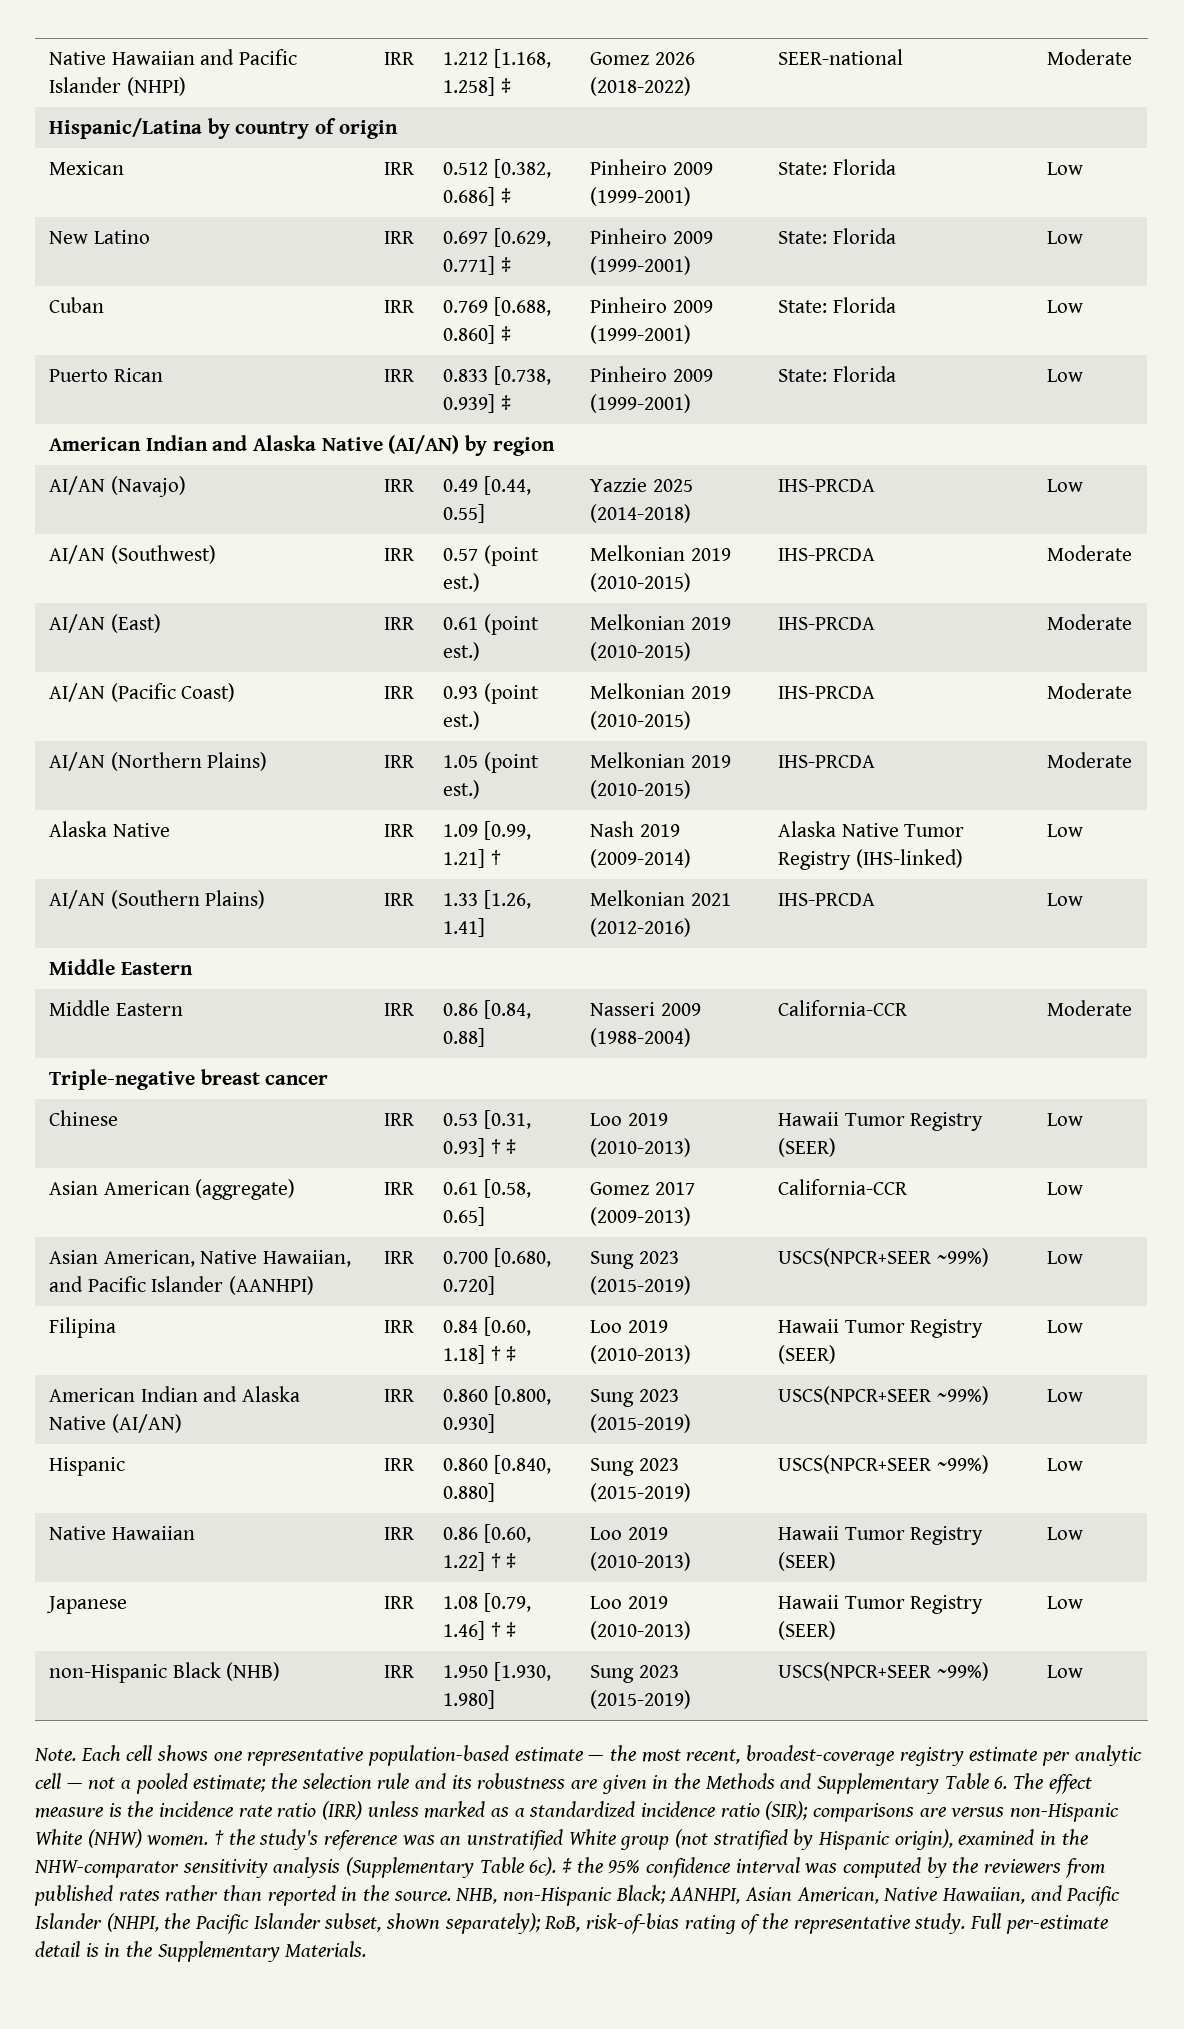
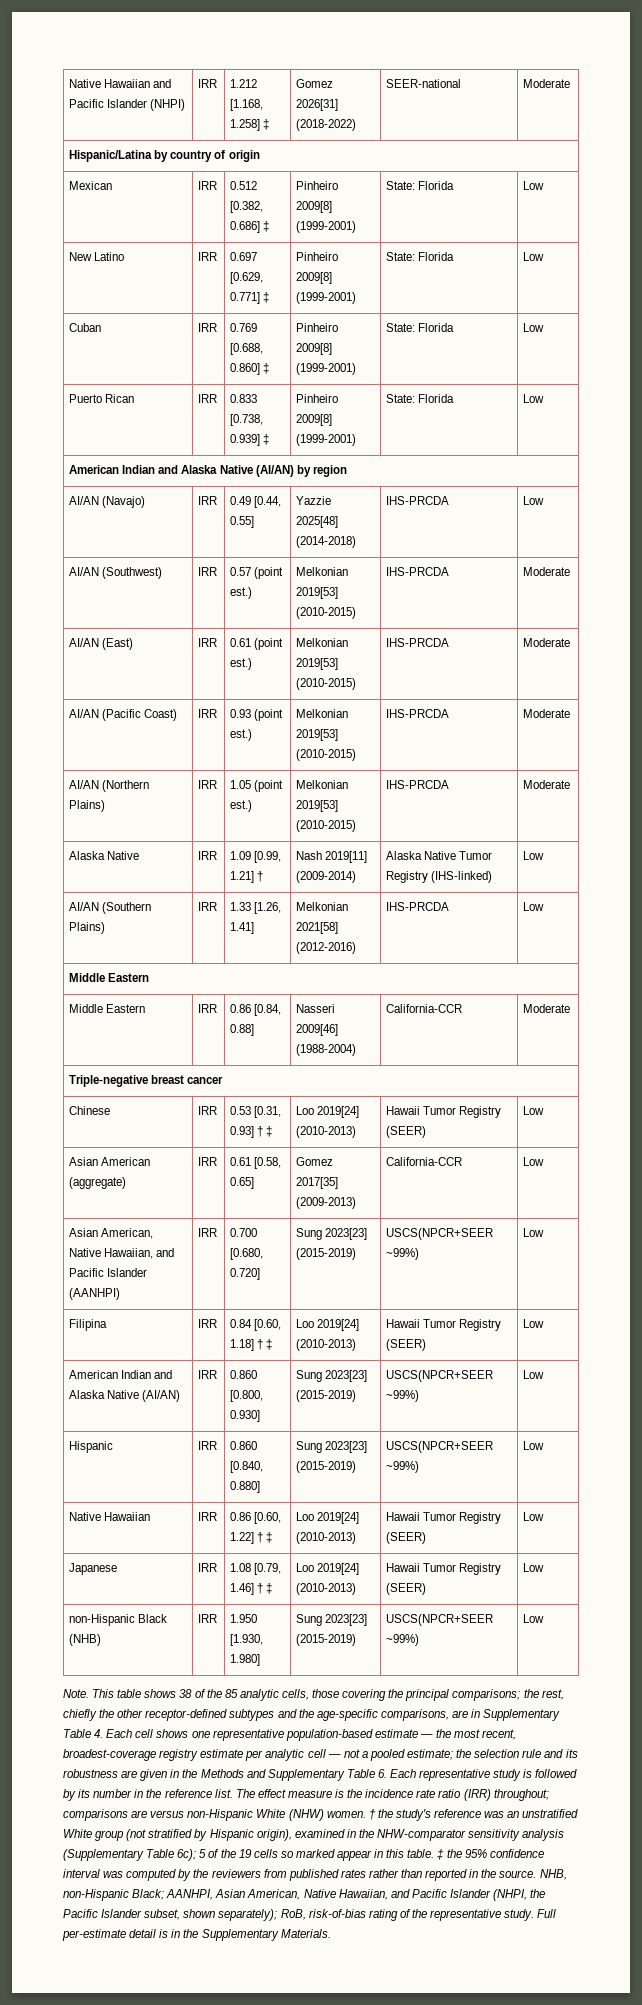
- Native Hawaiian and Pacific Islander (NHPI) | IRR | 1.212 [1.168, 1.258] ‡ | Gomez 2026 (2018-2022) | SEER-national | Moderate
+ Native Hawaiian and Pacific Islander (NHPI) | IRR | 1.212 [1.168, 1.258] ‡ | Gomez 2026[31] (2018-2022) | SEER-national | Moderate
- Mexican | IRR | 0.512 [0.382, 0.686] ‡ | Pinheiro 2009 (1999-2001) | State: Florida | Low
+ Mexican | IRR | 0.512 [0.382, 0.686] ‡ | Pinheiro 2009[8] (1999-2001) | State: Florida | Low
- New Latino | IRR | 0.697 [0.629, 0.771] ‡ | Pinheiro 2009 (1999-2001) | State: Florida | Low
+ New Latino | IRR | 0.697 [0.629, 0.771] ‡ | Pinheiro 2009[8] (1999-2001) | State: Florida | Low
- Cuban | IRR | 0.769 [0.688, 0.860] ‡ | Pinheiro 2009 (1999-2001) | State: Florida | Low
+ Cuban | IRR | 0.769 [0.688, 0.860] ‡ | Pinheiro 2009[8] (1999-2001) | State: Florida | Low
- Puerto Rican | IRR | 0.833 [0.738, 0.939] ‡ | Pinheiro 2009 (1999-2001) | State: Florida | Low
+ Puerto Rican | IRR | 0.833 [0.738, 0.939] ‡ | Pinheiro 2009[8] (1999-2001) | State: Florida | Low
- AI/AN (Navajo) | IRR | 0.49 [0.44, 0.55] | Yazzie 2025 (2014-2018) | IHS-PRCDA | Low
+ AI/AN (Navajo) | IRR | 0.49 [0.44, 0.55] | Yazzie 2025[48] (2014-2018) | IHS-PRCDA | Low
- AI/AN (Southwest) | IRR | 0.57 (point est.) | Melkonian 2019 (2010-2015) | IHS-PRCDA | Moderate
+ AI/AN (Southwest) | IRR | 0.57 (point est.) | Melkonian 2019[53] (2010-2015) | IHS-PRCDA | Moderate
- AI/AN (East) | IRR | 0.61 (point est.) | Melkonian 2019 (2010-2015) | IHS-PRCDA | Moderate
+ AI/AN (East) | IRR | 0.61 (point est.) | Melkonian 2019[53] (2010-2015) | IHS-PRCDA | Moderate
- AI/AN (Pacific Coast) | IRR | 0.93 (point est.) | Melkonian 2019 (2010-2015) | IHS-PRCDA | Moderate
+ AI/AN (Pacific Coast) | IRR | 0.93 (point est.) | Melkonian 2019[53] (2010-2015) | IHS-PRCDA | Moderate
- AI/AN (Northern Plains) | IRR | 1.05 (point est.) | Melkonian 2019 (2010-2015) | IHS-PRCDA | Moderate
+ AI/AN (Northern Plains) | IRR | 1.05 (point est.) | Melkonian 2019[53] (2010-2015) | IHS-PRCDA | Moderate
- Alaska Native | IRR | 1.09 [0.99, 1.21] † | Nash 2019 (2009-2014) | Alaska Native Tumor Registry (IHS-linked) | Low
+ Alaska Native | IRR | 1.09 [0.99, 1.21] † | Nash 2019[11] (2009-2014) | Alaska Native Tumor Registry (IHS-linked) | Low
- AI/AN (Southern Plains) | IRR | 1.33 [1.26, 1.41] | Melkonian 2021 (2012-2016) | IHS-PRCDA | Low
+ AI/AN (Southern Plains) | IRR | 1.33 [1.26, 1.41] | Melkonian 2021[58] (2012-2016) | IHS-PRCDA | Low
- Middle Eastern | IRR | 0.86 [0.84, 0.88] | Nasseri 2009 (1988-2004) | California-CCR | Moderate
+ Middle Eastern | IRR | 0.86 [0.84, 0.88] | Nasseri 2009[46] (1988-2004) | California-CCR | Moderate
- Chinese | IRR | 0.53 [0.31, 0.93] † ‡ | Loo 2019 (2010-2013) | Hawaii Tumor Registry (SEER) | Low
+ Chinese | IRR | 0.53 [0.31, 0.93] † ‡ | Loo 2019[24] (2010-2013) | Hawaii Tumor Registry (SEER) | Low
- Asian American (aggregate) | IRR | 0.61 [0.58, 0.65] | Gomez 2017 (2009-2013) | California-CCR | Low
+ Asian American (aggregate) | IRR | 0.61 [0.58, 0.65] | Gomez 2017[35] (2009-2013) | California-CCR | Low
- Asian American, Native Hawaiian, and Pacific Islander (AANHPI) | IRR | 0.700 [0.680, 0.720] | Sung 2023 (2015-2019) | USCS(NPCR+SEER ~99%) | Low
+ Asian American, Native Hawaiian, and Pacific Islander (AANHPI) | IRR | 0.700 [0.680, 0.720] | Sung 2023[23] (2015-2019) | USCS(NPCR+SEER ~99%) | Low
- Filipina | IRR | 0.84 [0.60, 1.18] † ‡ | Loo 2019 (2010-2013) | Hawaii Tumor Registry (SEER) | Low
+ Filipina | IRR | 0.84 [0.60, 1.18] † ‡ | Loo 2019[24] (2010-2013) | Hawaii Tumor Registry (SEER) | Low
- American Indian and Alaska Native (AI/AN) | IRR | 0.860 [0.800, 0.930] | Sung 2023 (2015-2019) | USCS(NPCR+SEER ~99%) | Low
+ American Indian and Alaska Native (AI/AN) | IRR | 0.860 [0.800, 0.930] | Sung 2023[23] (2015-2019) | USCS(NPCR+SEER ~99%) | Low
- Hispanic | IRR | 0.860 [0.840, 0.880] | Sung 2023 (2015-2019) | USCS(NPCR+SEER ~99%) | Low
+ Hispanic | IRR | 0.860 [0.840, 0.880] | Sung 2023[23] (2015-2019) | USCS(NPCR+SEER ~99%) | Low
- Native Hawaiian | IRR | 0.86 [0.60, 1.22] † ‡ | Loo 2019 (2010-2013) | Hawaii Tumor Registry (SEER) | Low
+ Native Hawaiian | IRR | 0.86 [0.60, 1.22] † ‡ | Loo 2019[24] (2010-2013) | Hawaii Tumor Registry (SEER) | Low
- Japanese | IRR | 1.08 [0.79, 1.46] † ‡ | Loo 2019 (2010-2013) | Hawaii Tumor Registry (SEER) | Low
+ Japanese | IRR | 1.08 [0.79, 1.46] † ‡ | Loo 2019[24] (2010-2013) | Hawaii Tumor Registry (SEER) | Low
- non-Hispanic Black (NHB) | IRR | 1.950 [1.930, 1.980] | Sung 2023 (2015-2019) | USCS(NPCR+SEER ~99%) | Low
+ non-Hispanic Black (NHB) | IRR | 1.950 [1.930, 1.980] | Sung 2023[23] (2015-2019) | USCS(NPCR+SEER ~99%) | Low
- Each cell shows one representative population-based estimate — the most recent, broadest-coverage registry estimate per analytic cell — not a pooled estimate; the selection rule and its robustness are given in the Methods and Supplementary Table 6. The effect measure is the incidence rate ratio (IRR) unless marked as a standardized incidence ratio (SIR); comparisons are versus non-Hispanic White (NHW) women.
+ This table shows 38 of the 85 analytic cells, those covering the principal comparisons; the rest, chiefly the other receptor-defined subtypes and the age-specific comparisons, are in Supplementary Table 4. Each cell shows one representative population-based estimate — the most recent, broadest-coverage registry estimate per analytic cell — not a pooled estimate; the selection rule and its robustness are given in the Methods and Supplementary Table 6. Each representative study is followed by its number in the reference list. The effect measure is the incidence rate ratio (IRR) throughout; comparisons are versus non-Hispanic White (NHW) women.
- † the study's reference was an unstratified White group (not stratified by Hispanic origin), examined in the NHW-comparator sensitivity analysis (Supplementary Table 6c).
+ † the study's reference was an unstratified White group (not stratified by Hispanic origin), examined in the NHW-comparator sensitivity analysis (Supplementary Table 6c); 5 of the 19 cells so marked appear in this table.

